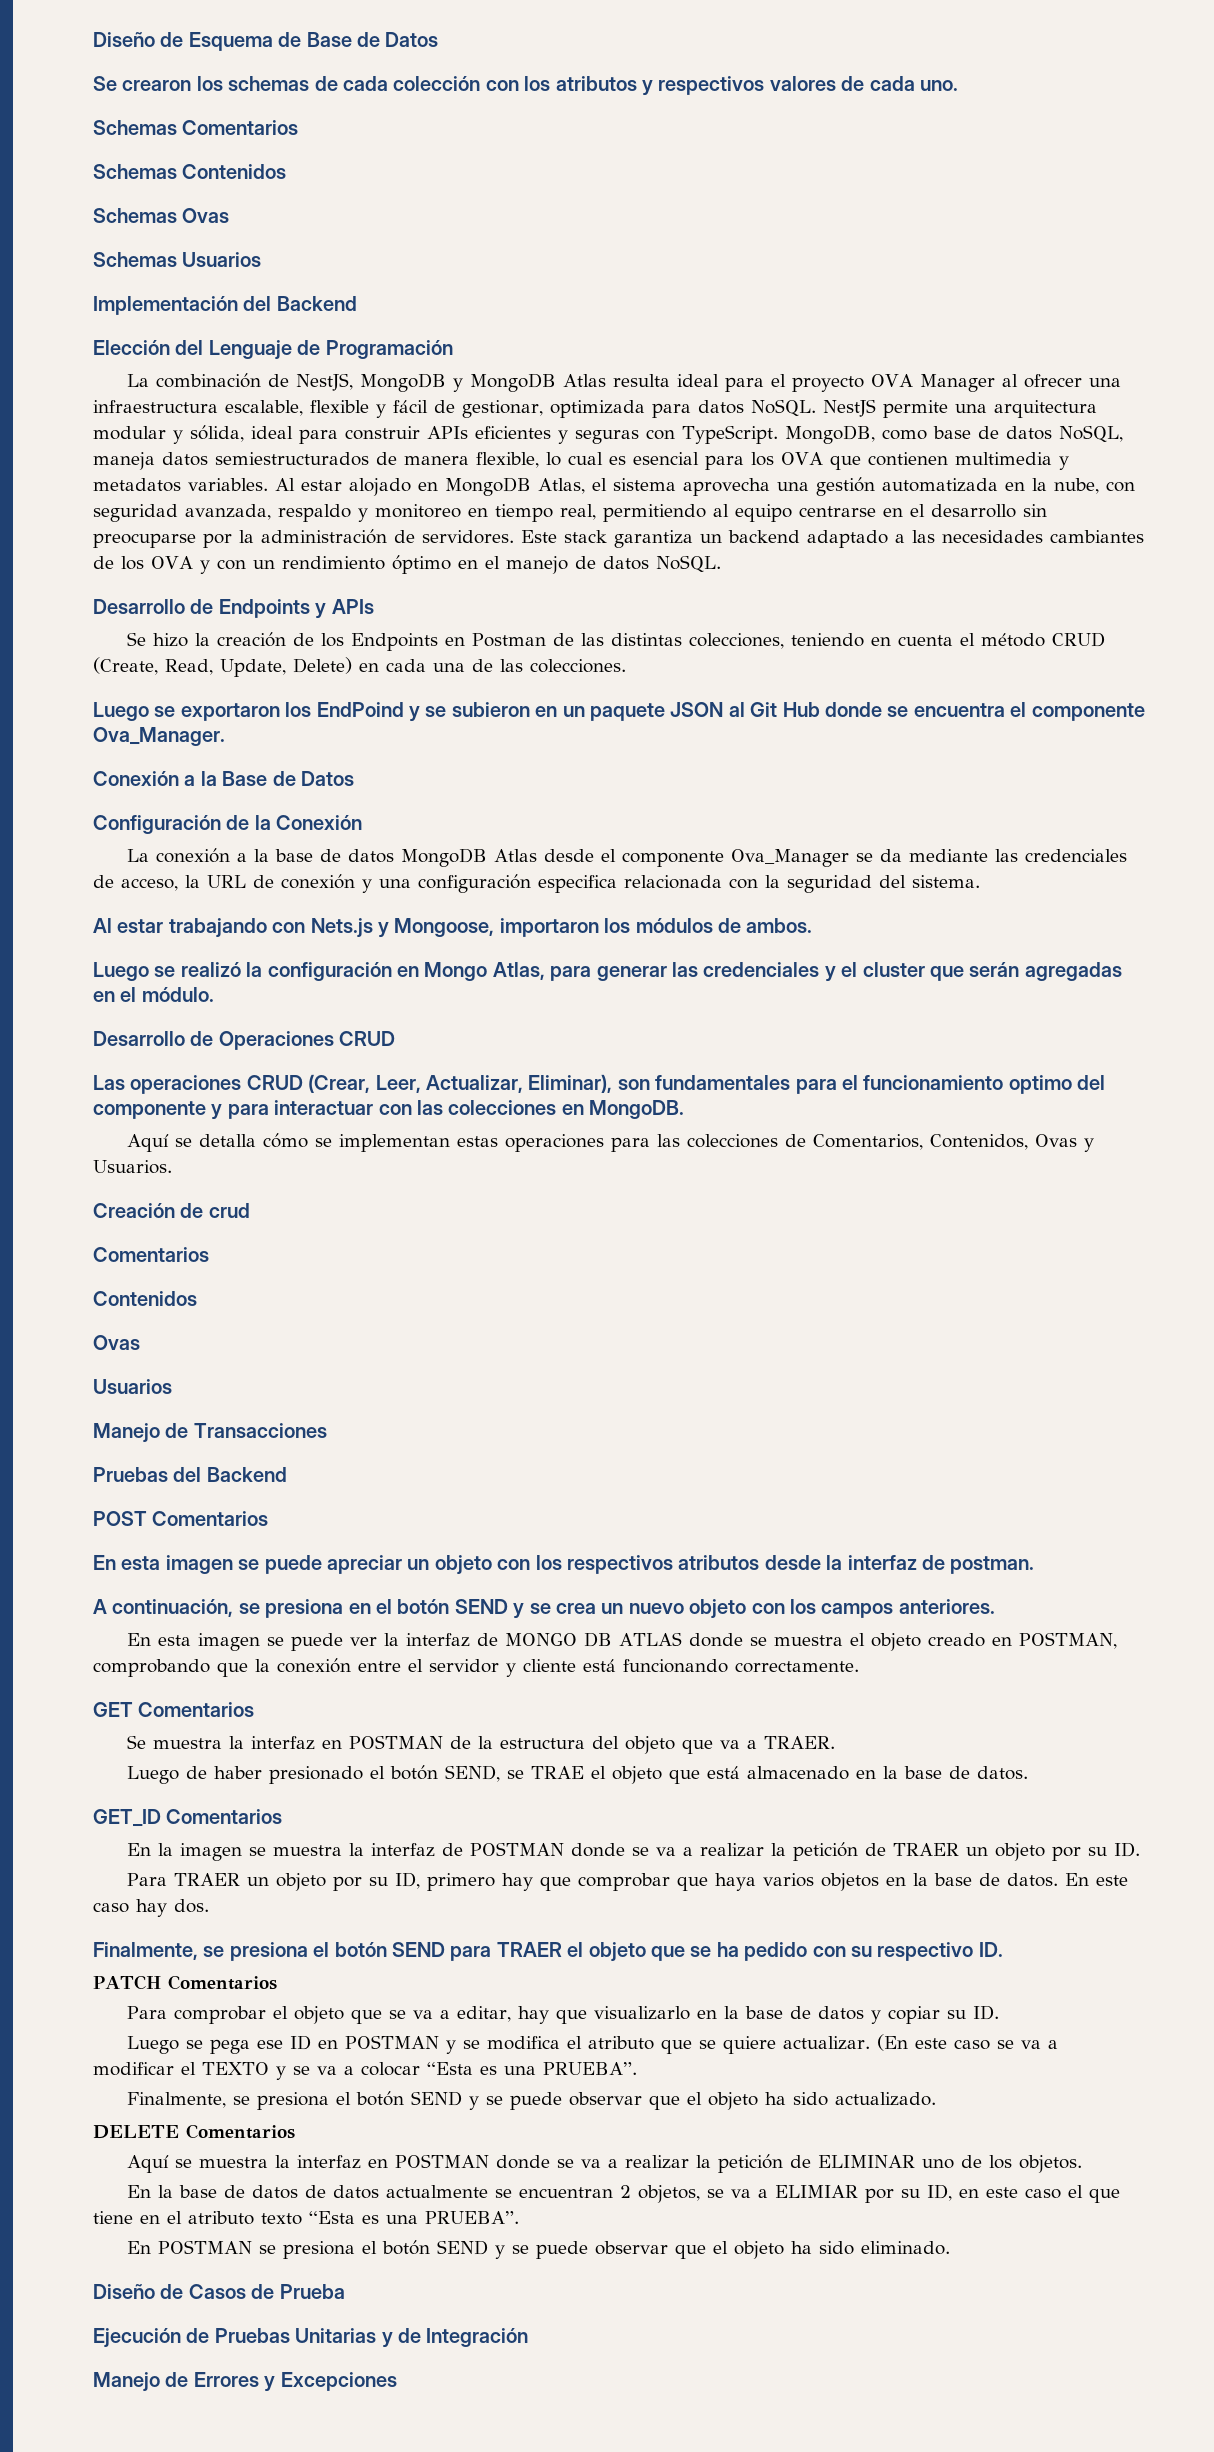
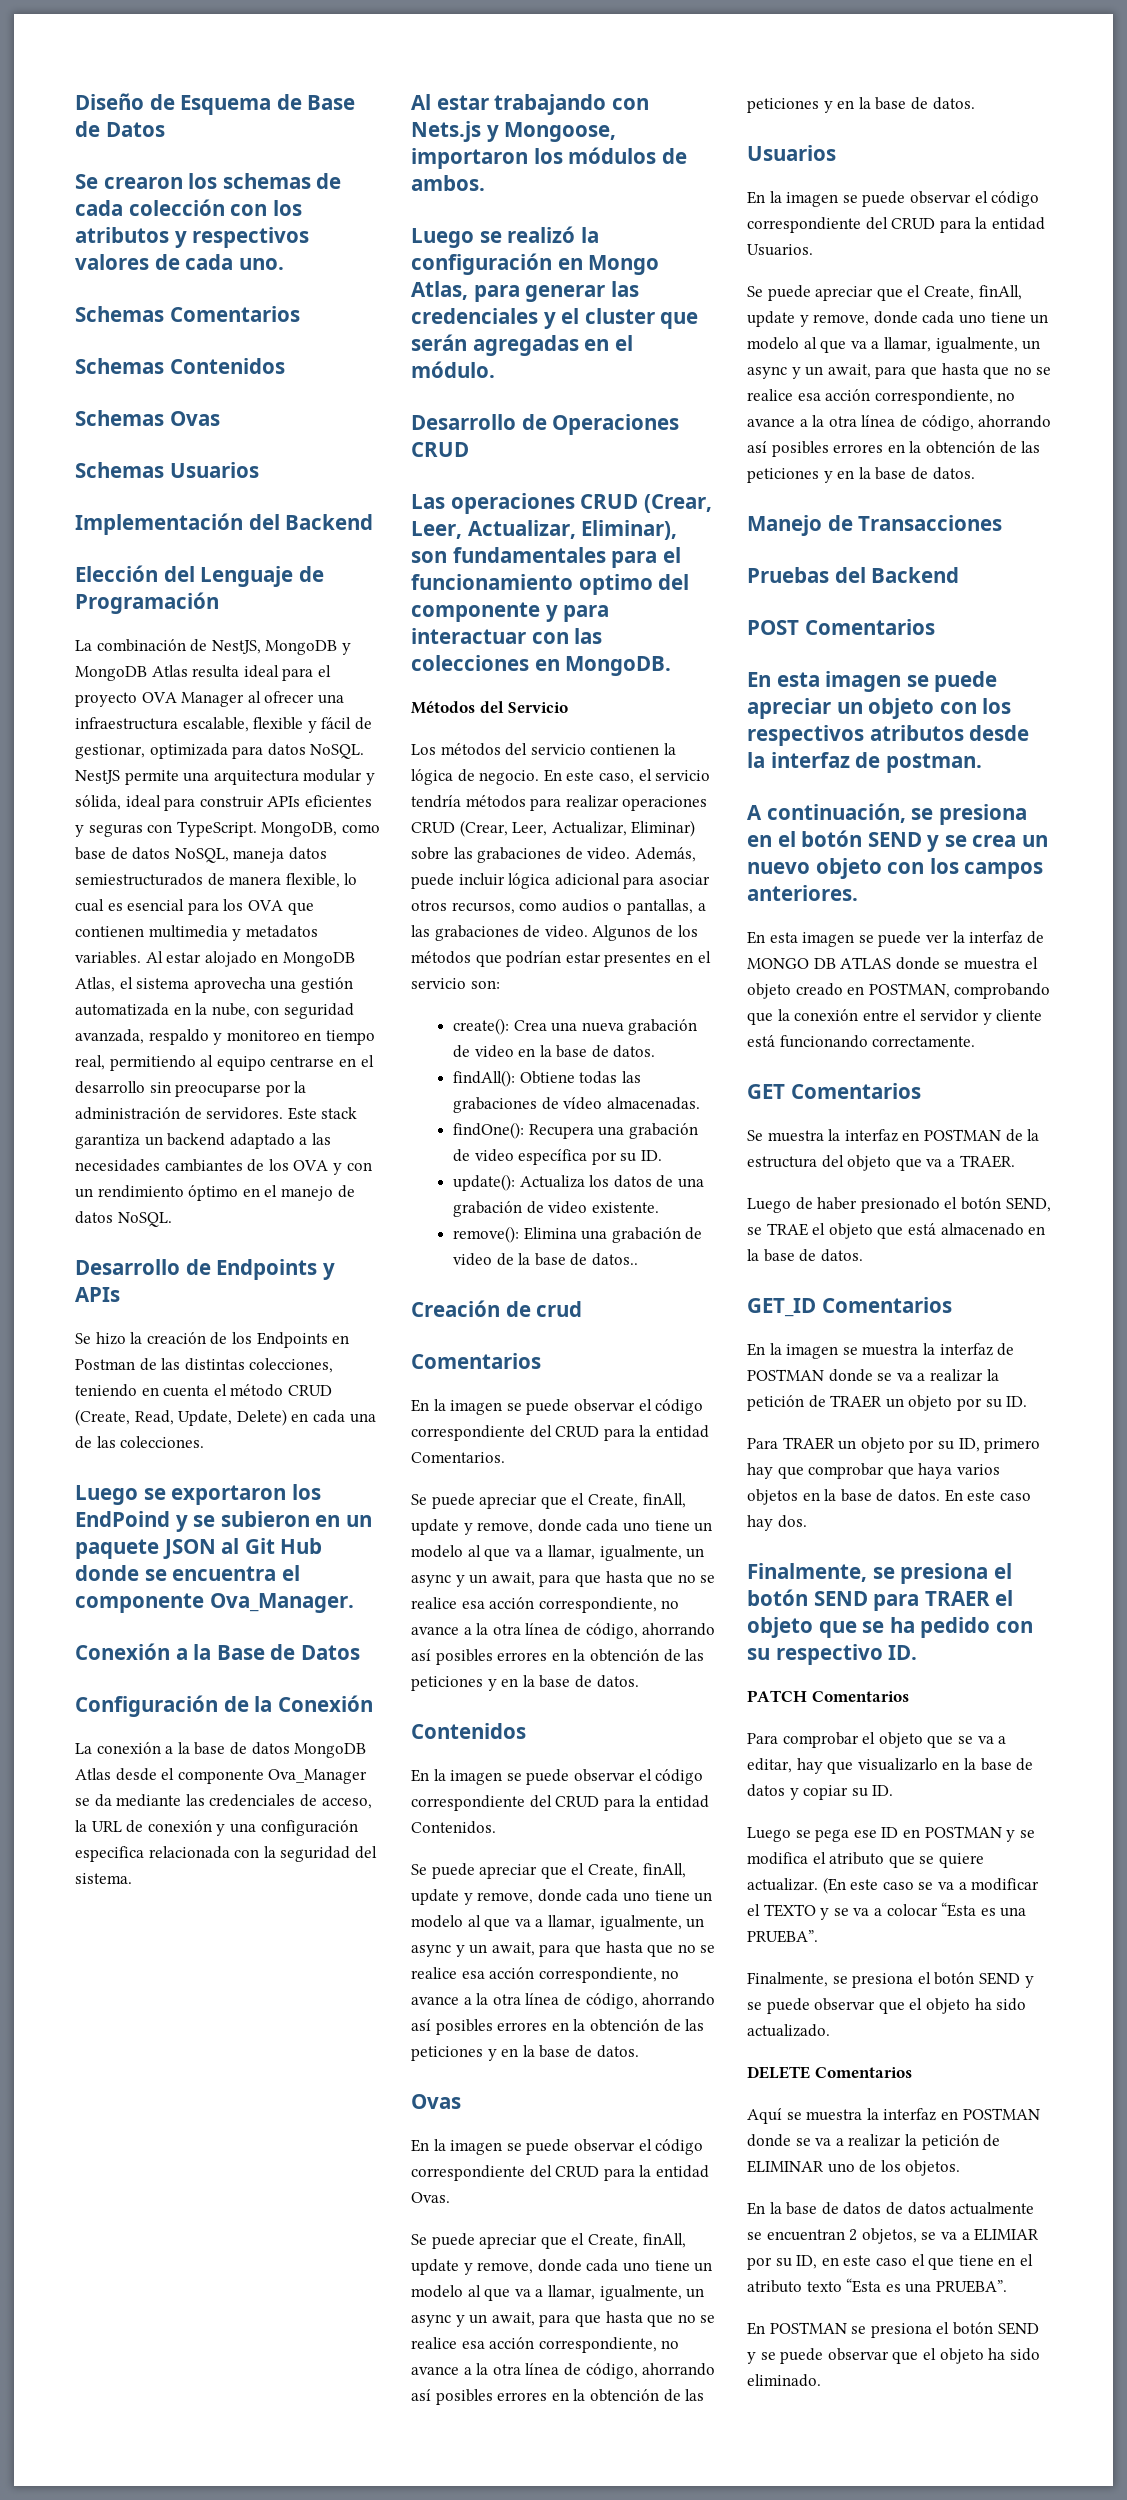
- Aquí se detalla cómo se implementan estas operaciones para las colecciones de Comentarios, Contenidos, Ovas y Usuarios.
+ Métodos del Servicio
+ Los métodos del servicio contienen la lógica de negocio. En este caso, el servicio tendría métodos para realizar operaciones CRUD (Crear, Leer, Actualizar, Eliminar) sobre las grabaciones de video. Además, puede incluir lógica adicional para asociar otros recursos, como audios o pantallas, a las grabaciones de video. Algunos de los métodos que podrían estar presentes en el servicio son:
+ create(): Crea una nueva grabación de video en la base de datos.
+ findAll(): Obtiene todas las grabaciones de vídeo almacenadas.
+ findOne(): Recupera una grabación de video específica por su ID.
+ update(): Actualiza los datos de una grabación de video existente.
+ remove(): Elimina una grabación de video de la base de datos..
  Creación de crud
  Comentarios
+ En la imagen se puede observar el código correspondiente del CRUD para la entidad Comentarios.
+ Se puede apreciar que el Create, finAll, update y remove, donde cada uno tiene un modelo al que va a llamar, igualmente, un async y un await, para que hasta que no se realice esa acción correspondiente, no avance a la otra línea de código, ahorrando así posibles errores en la obtención de las peticiones y en la base de datos.
  Contenidos
+ En la imagen se puede observar el código correspondiente del CRUD para la entidad Contenidos.
+ Se puede apreciar que el Create, finAll, update y remove, donde cada uno tiene un modelo al que va a llamar, igualmente, un async y un await, para que hasta que no se realice esa acción correspondiente, no avance a la otra línea de código, ahorrando así posibles errores en la obtención de las peticiones y en la base de datos.
  Ovas
+ En la imagen se puede observar el código correspondiente del CRUD para la entidad Ovas.
+ Se puede apreciar que el Create, finAll, update y remove, donde cada uno tiene un modelo al que va a llamar, igualmente, un async y un await, para que hasta que no se realice esa acción correspondiente, no avance a la otra línea de código, ahorrando así posibles errores en la obtención de las peticiones y en la base de datos.
  Usuarios
+ En la imagen se puede observar el código correspondiente del CRUD para la entidad Usuarios.
+ Se puede apreciar que el Create, finAll, update y remove, donde cada uno tiene un modelo al que va a llamar, igualmente, un async y un await, para que hasta que no se realice esa acción correspondiente, no avance a la otra línea de código, ahorrando así posibles errores en la obtención de las peticiones y en la base de datos.
- Diseño de Casos de Prueba
- Ejecución de Pruebas Unitarias y de Integración
- Manejo de Errores y Excepciones

